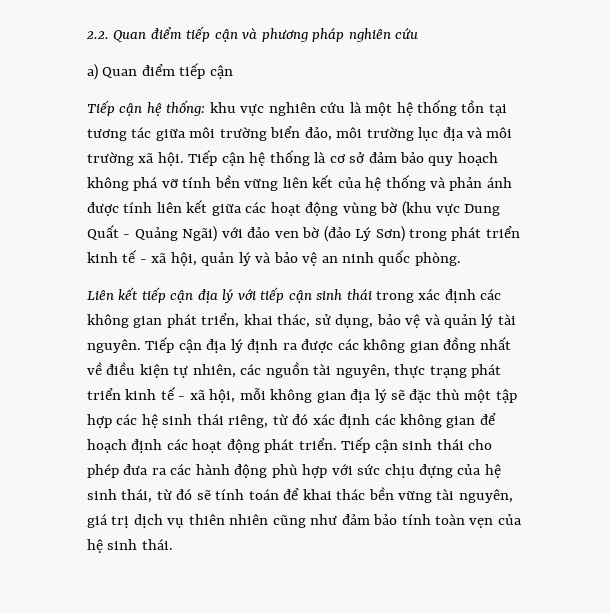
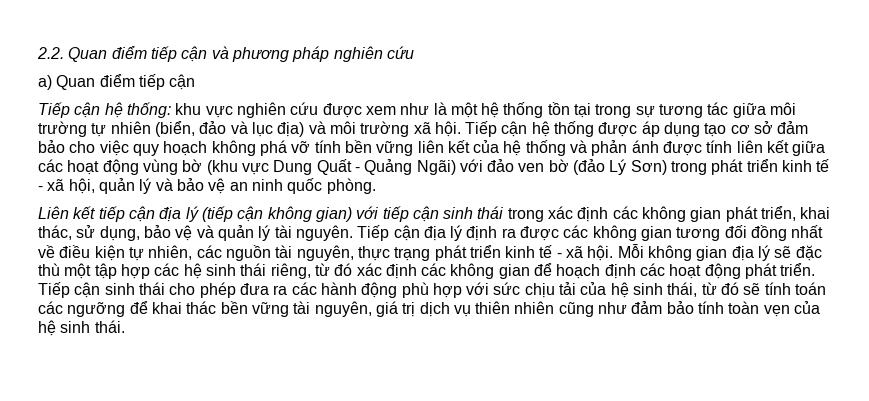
- Tiếp cận hệ thống: khu vực nghiên cứu là một hệ thống tồn tại tương tác giữa môi trường biển đảo, môi trường lục địa và môi trường xã hội.
+ Tiếp cận hệ thống: khu vực nghiên cứu được xem như là một hệ thống tồn tại trong sự tương tác giữa môi trường tự nhiên (biển, đảo và lục địa) và môi trường xã hội.
- Tiếp cận hệ thống là cơ sở đảm bảo quy hoạch không phá vỡ tính bền vững liên kết của hệ thống và phản ánh được tính liên kết giữa các hoạt động vùng bờ (khu vực Dung Quất - Quảng Ngãi) với đảo ven bờ (đảo Lý Sơn) trong phát triển kinh tế - xã hội, quản lý và bảo vệ an ninh quốc phòng.
+ Tiếp cận hệ thống được áp dụng tạo cơ sở đảm bảo cho việc quy hoạch không phá vỡ tính bền vững liên kết của hệ thống và phản ánh được tính liên kết giữa các hoạt động vùng bờ (khu vực Dung Quất - Quảng Ngãi) với đảo ven bờ (đảo Lý Sơn) trong phát triển kinh tế - xã hội, quản lý và bảo vệ an ninh quốc phòng.
- Liên kết tiếp cận địa lý với tiếp cận sinh thái trong xác định các không gian phát triển, khai thác, sử dụng, bảo vệ và quản lý tài nguyên.
+ Liên kết tiếp cận địa lý (tiếp cận không gian) với tiếp cận sinh thái trong xác định các không gian phát triển, khai thác, sử dụng, bảo vệ và quản lý tài nguyên.
- Tiếp cận địa lý định ra được các không gian đồng nhất về điều kiện tự nhiên, các nguồn tài nguyên, thực trạng phát triển kinh tế - xã hội, mỗi không gian địa lý sẽ đặc thù một tập hợp các hệ sinh thái riêng, từ đó xác định các không gian để hoạch định các hoạt động phát triển.
+ Tiếp cận địa lý định ra được các không gian tương đối đồng nhất về điều kiện tự nhiên, các nguồn tài nguyên, thực trạng phát triển kinh tế - xã hội. Mỗi không gian địa lý sẽ đặc thù một tập hợp các hệ sinh thái riêng, từ đó xác định các không gian để hoạch định các hoạt động phát triển.
- Tiếp cận sinh thái cho phép đưa ra các hành động phù hợp với sức chịu đựng của hệ sinh thái, từ đó sẽ tính toán để khai thác bền vững tài nguyên, giá trị dịch vụ thiên nhiên cũng như đảm bảo tính toàn vẹn của hệ sinh thái.
+ Tiếp cận sinh thái cho phép đưa ra các hành động phù hợp với sức chịu tải của hệ sinh thái, từ đó sẽ tính toán các ngưỡng để khai thác bền vững tài nguyên, giá trị dịch vụ thiên nhiên cũng như đảm bảo tính toàn vẹn của hệ sinh thái.

